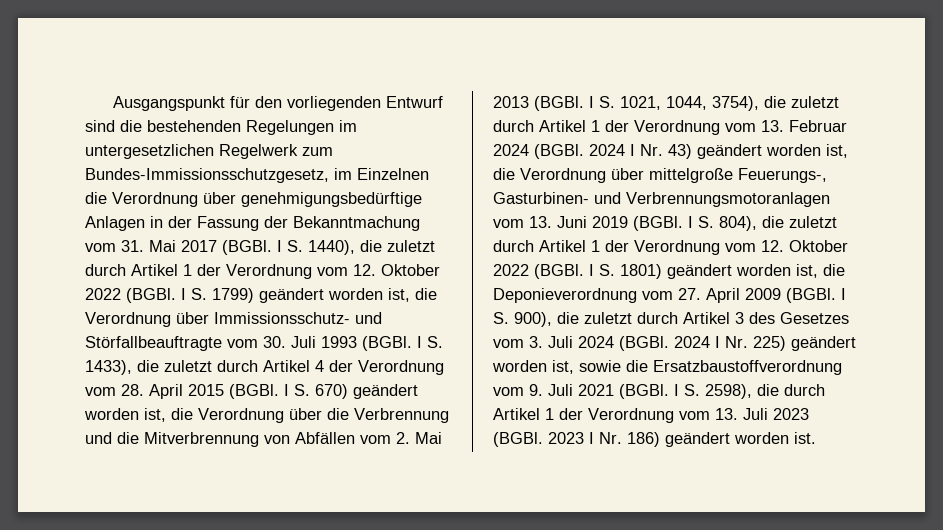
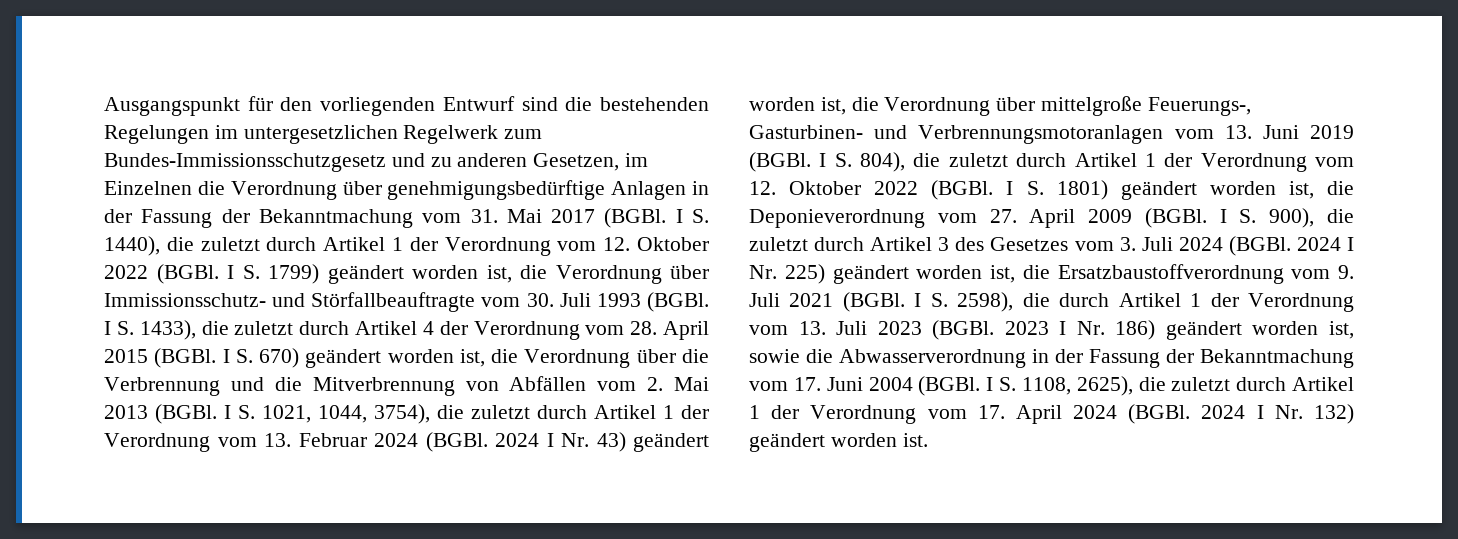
- Ausgangspunkt für den vorliegenden Entwurf sind die bestehenden Regelungen im untergesetzlichen Regelwerk zum Bundes-Immissionsschutzgesetz, im Einzelnen die Verordnung über genehmigungsbedürftige Anlagen in der Fassung der Bekanntmachung vom 31. Mai 2017 (BGBl.
+ Ausgangspunkt für den vorliegenden Entwurf sind die bestehenden Regelungen im untergesetzlichen Regelwerk zum Bundes-Immissionsschutzgesetz und zu anderen Gesetzen, im Einzelnen die Verordnung über genehmigungsbedürftige Anlagen in der Fassung der Bekanntmachung vom 31. Mai 2017 (BGBl.
- 2024 I Nr. 225) geändert worden ist, sowie die Ersatzbaustoffverordnung vom 9. Juli 2021 (BGBl.
+ 2024 I Nr. 225) geändert worden ist, die Ersatzbaustoffverordnung vom 9. Juli 2021 (BGBl.
- 2023 I Nr. 186) geändert worden ist.
+ 2023 I Nr. 186) geändert worden ist, sowie die Abwasserverordnung in der Fassung der Bekanntmachung vom 17. Juni 2004 (BGBl. I S. 1108, 2625), die zuletzt durch Artikel 1 der Verordnung vom 17. April 2024 (BGBl. 2024 I Nr. 132) geändert worden ist.

